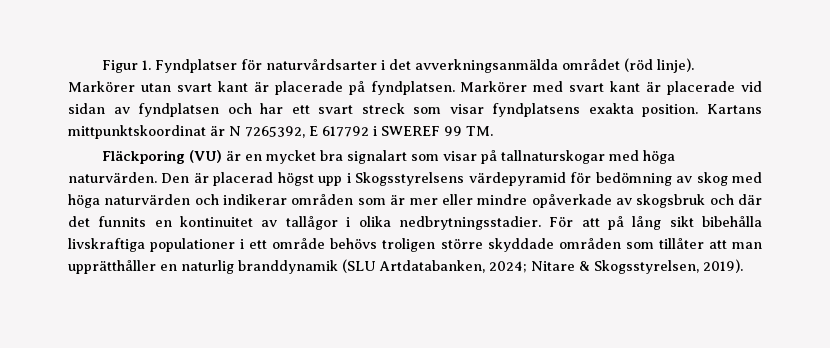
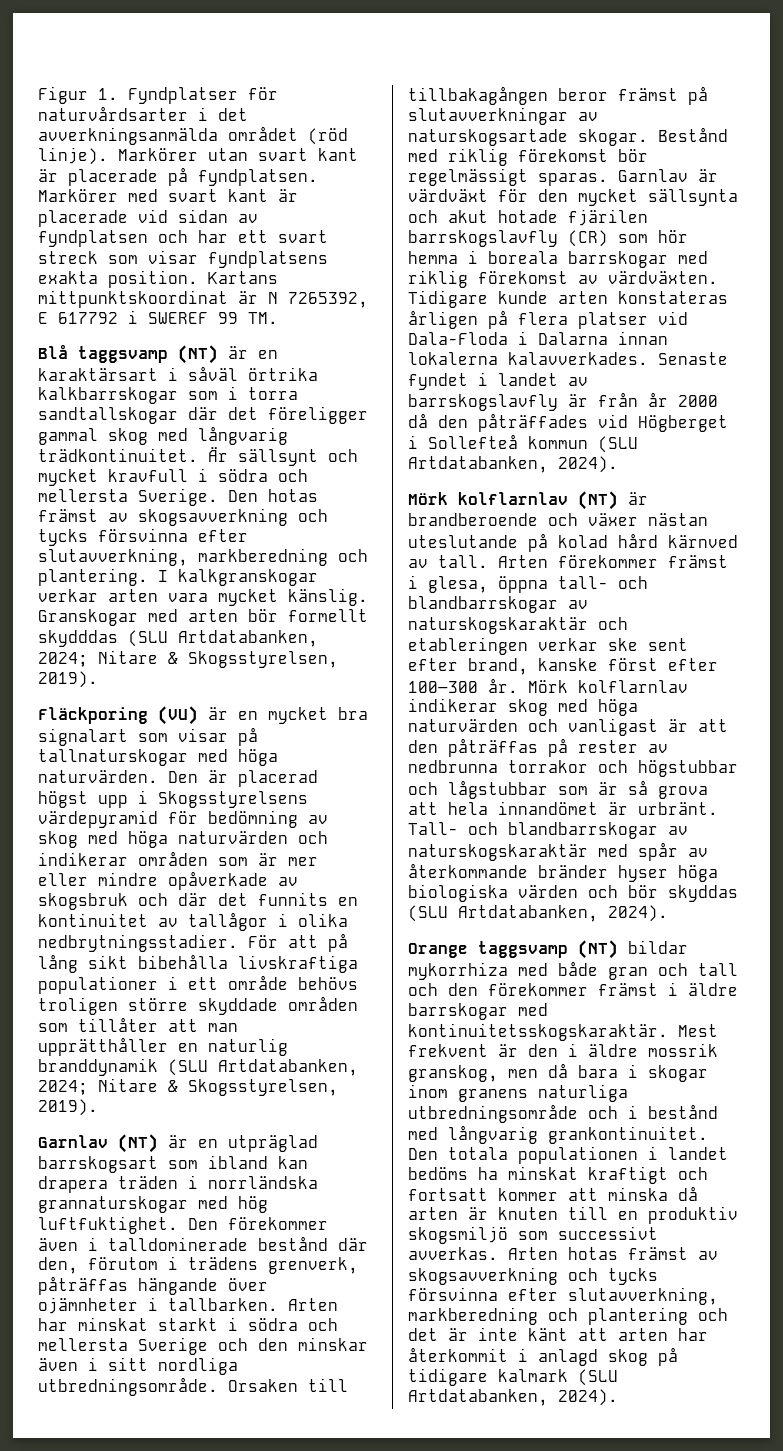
+ Blå taggsvamp (NT) är en karaktärsart i såväl örtrika kalkbarrskogar som i torra sandtallskogar där det föreligger gammal skog med långvarig trädkontinuitet. Är sällsynt och mycket kravfull i södra och mellersta Sverige. Den hotas främst av skogsavverkning och tycks försvinna efter slutavverkning, markberedning och plantering. I kalkgranskogar verkar arten vara mycket känslig. Granskogar med arten bör formellt skydddas (SLU Artdatabanken, 2024; Nitare & Skogsstyrelsen, 2019).
+ Garnlav (NT) är en utpräglad barrskogsart som ibland kan drapera träden i norrländska grannaturskogar med hög luftfuktighet. Den förekommer även i talldominerade bestånd där den, förutom i trädens grenverk, påträffas hängande över ojämnheter i tallbarken. Arten har minskat starkt i södra och mellersta Sverige och den minskar även i sitt nordliga utbredningsområde. Orsaken till tillbakagången beror främst på slutavverkningar av naturskogsartade skogar. Bestånd med riklig förekomst bör regelmässigt sparas. Garnlav är värdväxt för den mycket sällsynta och akut hotade fjärilen barrskogslavfly (CR) som hör hemma i boreala barrskogar med riklig förekomst av värdväxten. Tidigare kunde arten konstateras årligen på flera platser vid Dala-Floda i Dalarna innan lokalerna kalavverkades. Senaste fyndet i landet av barrskogslavfly är från år 2000 då den påträffades vid Högberget i Sollefteå kommun (SLU Artdatabanken, 2024).
+ Mörk kolflarnlav (NT) är brandberoende och växer nästan uteslutande på kolad hård kärnved av tall. Arten förekommer främst i glesa, öppna tall- och blandbarrskogar av naturskogskaraktär och etableringen verkar ske sent efter brand, kanske först efter 100–300 år. Mörk kolflarnlav indikerar skog med höga naturvärden och vanligast är att den påträffas på rester av nedbrunna torrakor och högstubbar och lågstubbar som är så grova att hela innandömet är urbränt. Tall- och blandbarrskogar av naturskogskaraktär med spår av återkommande bränder hyser höga biologiska värden och bör skyddas (SLU Artdatabanken, 2024).
+ Orange taggsvamp (NT) bildar mykorrhiza med både gran och tall och den förekommer främst i äldre barrskogar med kontinuitetsskogskaraktär. Mest frekvent är den i äldre mossrik granskog, men då bara i skogar inom granens naturliga utbredningsområde och i bestånd med långvarig grankontinuitet. Den totala populationen i landet bedöms ha minskat kraftigt och fortsatt kommer att minska då arten är knuten till en produktiv skogsmiljö som successivt avverkas. Arten hotas främst av skogsavverkning och tycks försvinna efter slutavverkning, markberedning och plantering och det är inte känt att arten har återkommit i anlagd skog på tidigare kalmark (SLU Artdatabanken, 2024).

